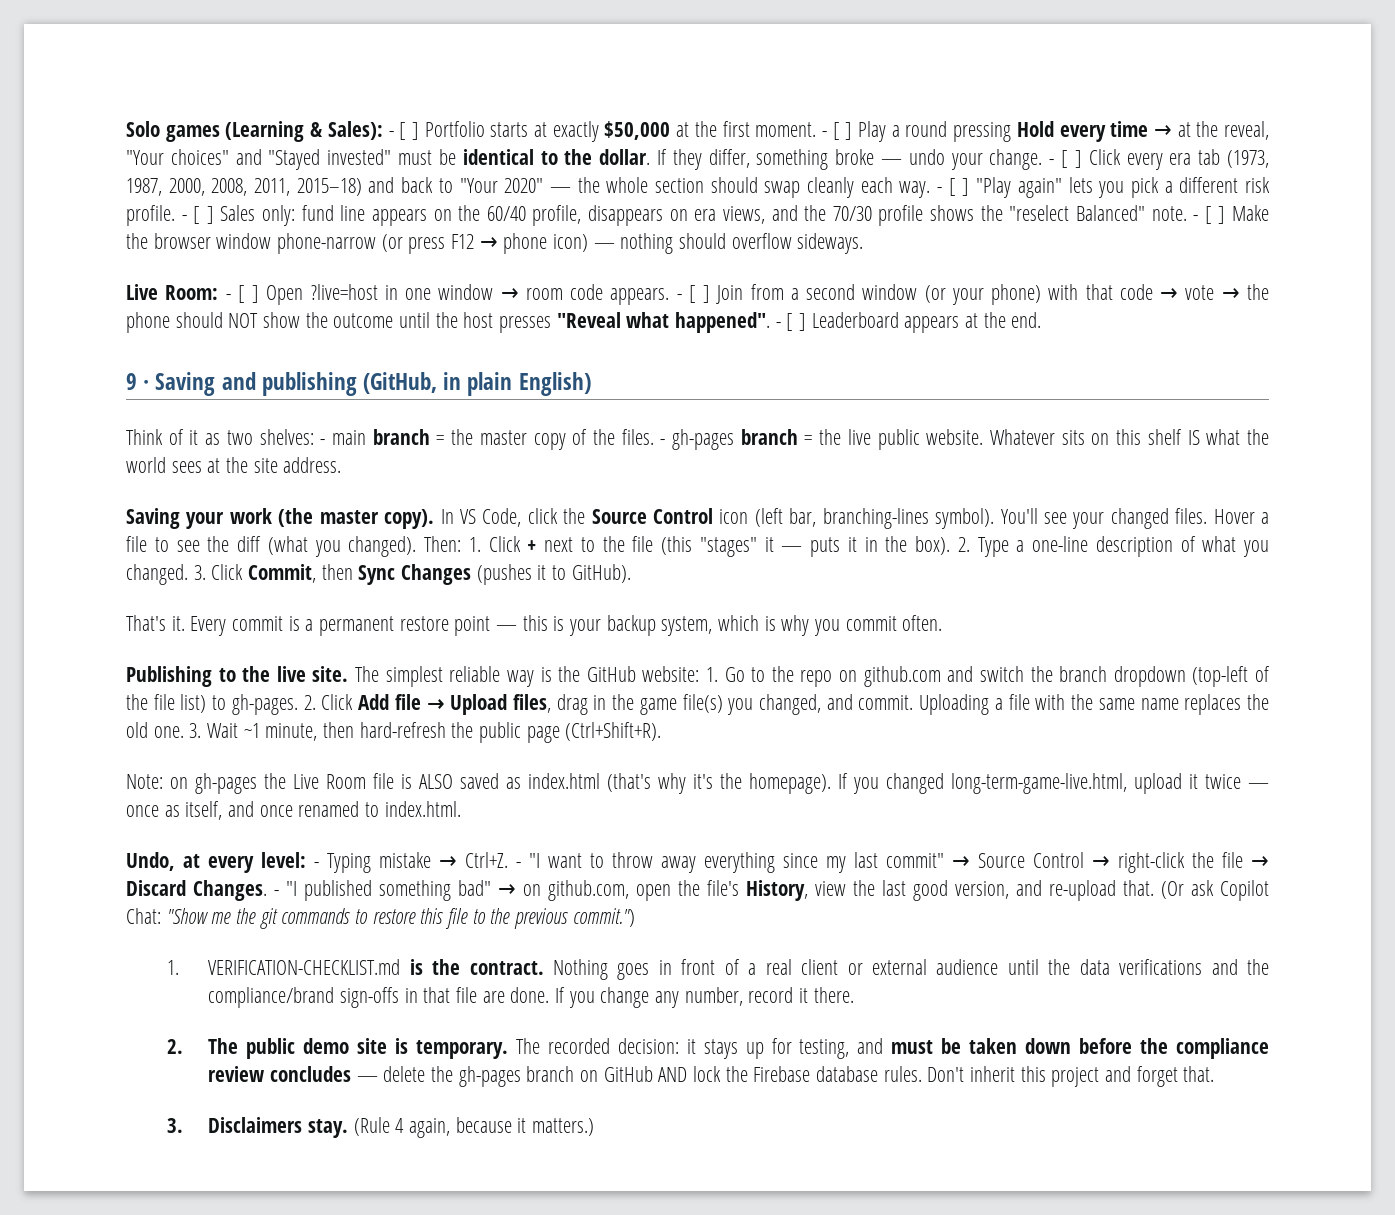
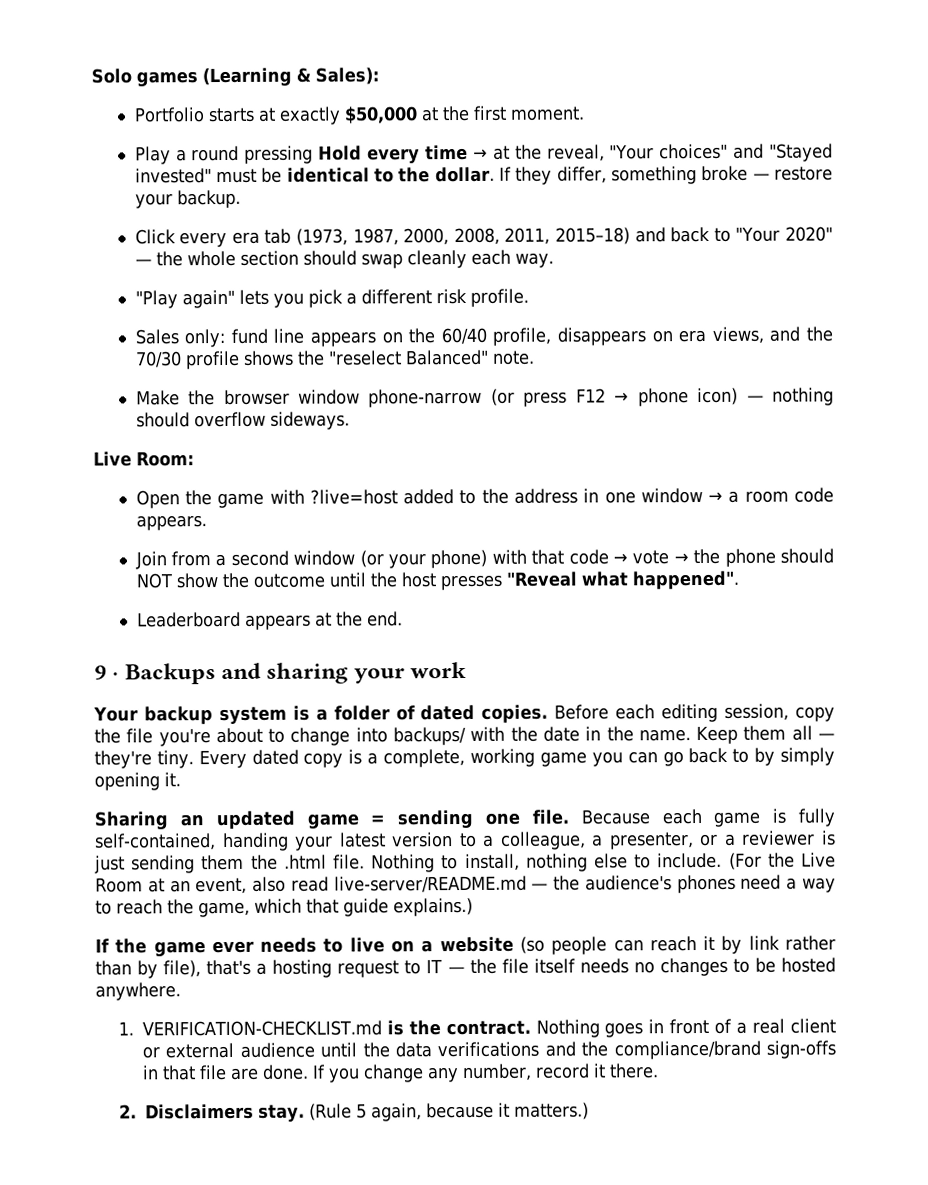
- Solo games (Learning & Sales): - [ ] Portfolio starts at exactly $50,000 at the first moment. - [ ] Play a round pressing Hold every time → at the reveal, "Your choices" and "Stayed invested" must be identical to the dollar.
+ Solo games (Learning & Sales):
+ Portfolio starts at exactly $50,000 at the first moment.
+ Play a round pressing Hold every time → at the reveal, "Your choices" and "Stayed invested" must be identical to the dollar.
- If they differ, something broke — undo your change. - [ ] Click every era tab (1973, 1987, 2000, 2008, 2011, 2015–18) and back to "Your 2020" — the whole section should swap cleanly each way. - [ ] "Play again" lets you pick a different risk profile. - [ ] Sales only:
+ If they differ, something broke — restore your backup.
+ Click every era tab (1973, 1987, 2000, 2008, 2011, 2015–18) and back to "Your 2020" — the whole section should swap cleanly each way.
+ "Play again" lets you pick a different risk profile.
+ Sales only:
- fund line appears on the 60/40 profile, disappears on era views, and the 70/30 profile shows the "reselect Balanced" note. - [ ] Make the browser window phone-narrow (or press F12 → phone icon) — nothing should overflow sideways.
+ fund line appears on the 60/40 profile, disappears on era views, and the 70/30 profile shows the "reselect Balanced" note.
+ Make the browser window phone-narrow (or press F12 → phone icon) — nothing should overflow sideways.
- Live Room: - [ ] Open ?live=host in one window → room code appears. - [ ] Join from a second window (or your phone) with that code → vote → the phone should NOT show the outcome until the host presses "Reveal what happened". - [ ] Leaderboard appears at the end.
+ Live Room:
+ Open the game with ?live=host added to the address in one window → a room code appears.
+ Join from a second window (or your phone) with that code → vote → the phone should NOT show the outcome until the host presses "Reveal what happened".
+ Leaderboard appears at the end.
- 9 · Saving and publishing (GitHub, in plain English)
- Think of it as two shelves: - main branch = the master copy of the files. - gh-pages branch = the live public website. Whatever sits on this shelf IS what the world sees at the site address.
- Saving your work (the master copy). In VS Code, click the Source Control icon (left bar, branching-lines symbol). You'll see your changed files. Hover a file to see the diff (what you changed). Then: 1. Click + next to the file (this "stages" it — puts it in the box). 2. Type a one-line description of what you changed. 3. Click Commit, then Sync Changes (pushes it to GitHub).
- That's it. Every commit is a permanent restore point — this is your backup system, which is why you commit often.
- Publishing to the live site. The simplest reliable way is the GitHub website: 1. Go to the repo on github.com and switch the branch dropdown (top-left of the file list) to gh-pages. 2. Click Add file → Upload files, drag in the game file(s) you changed, and commit. Uploading a file with the same name replaces the old one. 3. Wait ~1 minute, then hard-refresh the public page (Ctrl+Shift+R).
- Note: on gh-pages the Live Room file is ALSO saved as index.html (that's why it's the homepage). If you changed long-term-game-live.html, upload it twice — once as itself, and once renamed to index.html.
- Undo, at every level: - Typing mistake → Ctrl+Z. - "I want to throw away everything since my last commit" → Source Control → right-click the file → Discard Changes. - "I published something bad" → on github.com, open the file's History, view the last good version, and re-upload that. (Or ask Copilot Chat: "Show me the git commands to restore this file to the previous commit.")
+ 9 · Backups and sharing your work
+ Your backup system is a folder of dated copies. Before each editing session, copy the file you're about to change into backups/ with the date in the name. Keep them all — they're tiny. Every dated copy is a complete, working game you can go back to by simply opening it.
+ Sharing an updated game = sending one file. Because each game is fully self-contained, handing your latest version to a colleague, a presenter, or a reviewer is just sending them the .html file. Nothing to install, nothing else to include. (For the Live Room at an event, also read live-server/README.md — the audience's phones need a way to reach the game, which that guide explains.)
+ If the game ever needs to live on a website (so people can reach it by link rather than by file), that's a hosting request to IT — the file itself needs no changes to be hosted anywhere.
- 2. The public demo site is temporary. The recorded decision: it stays up for testing, and must be taken down before the compliance review concludes — delete the gh-pages branch on GitHub AND lock the Firebase database rules. Don't inherit this project and forget that.
- 3. Disclaimers stay.
+ 2. Disclaimers stay.
- (Rule 4 again, because it matters.)
+ (Rule 5 again, because it matters.)

